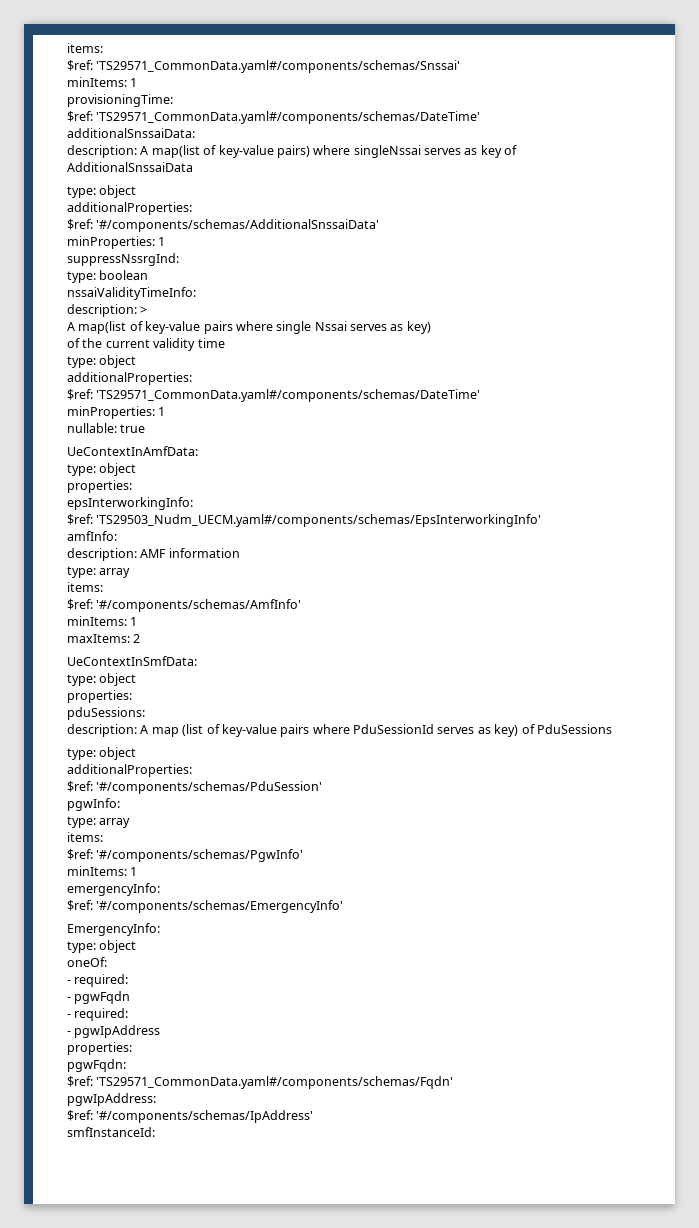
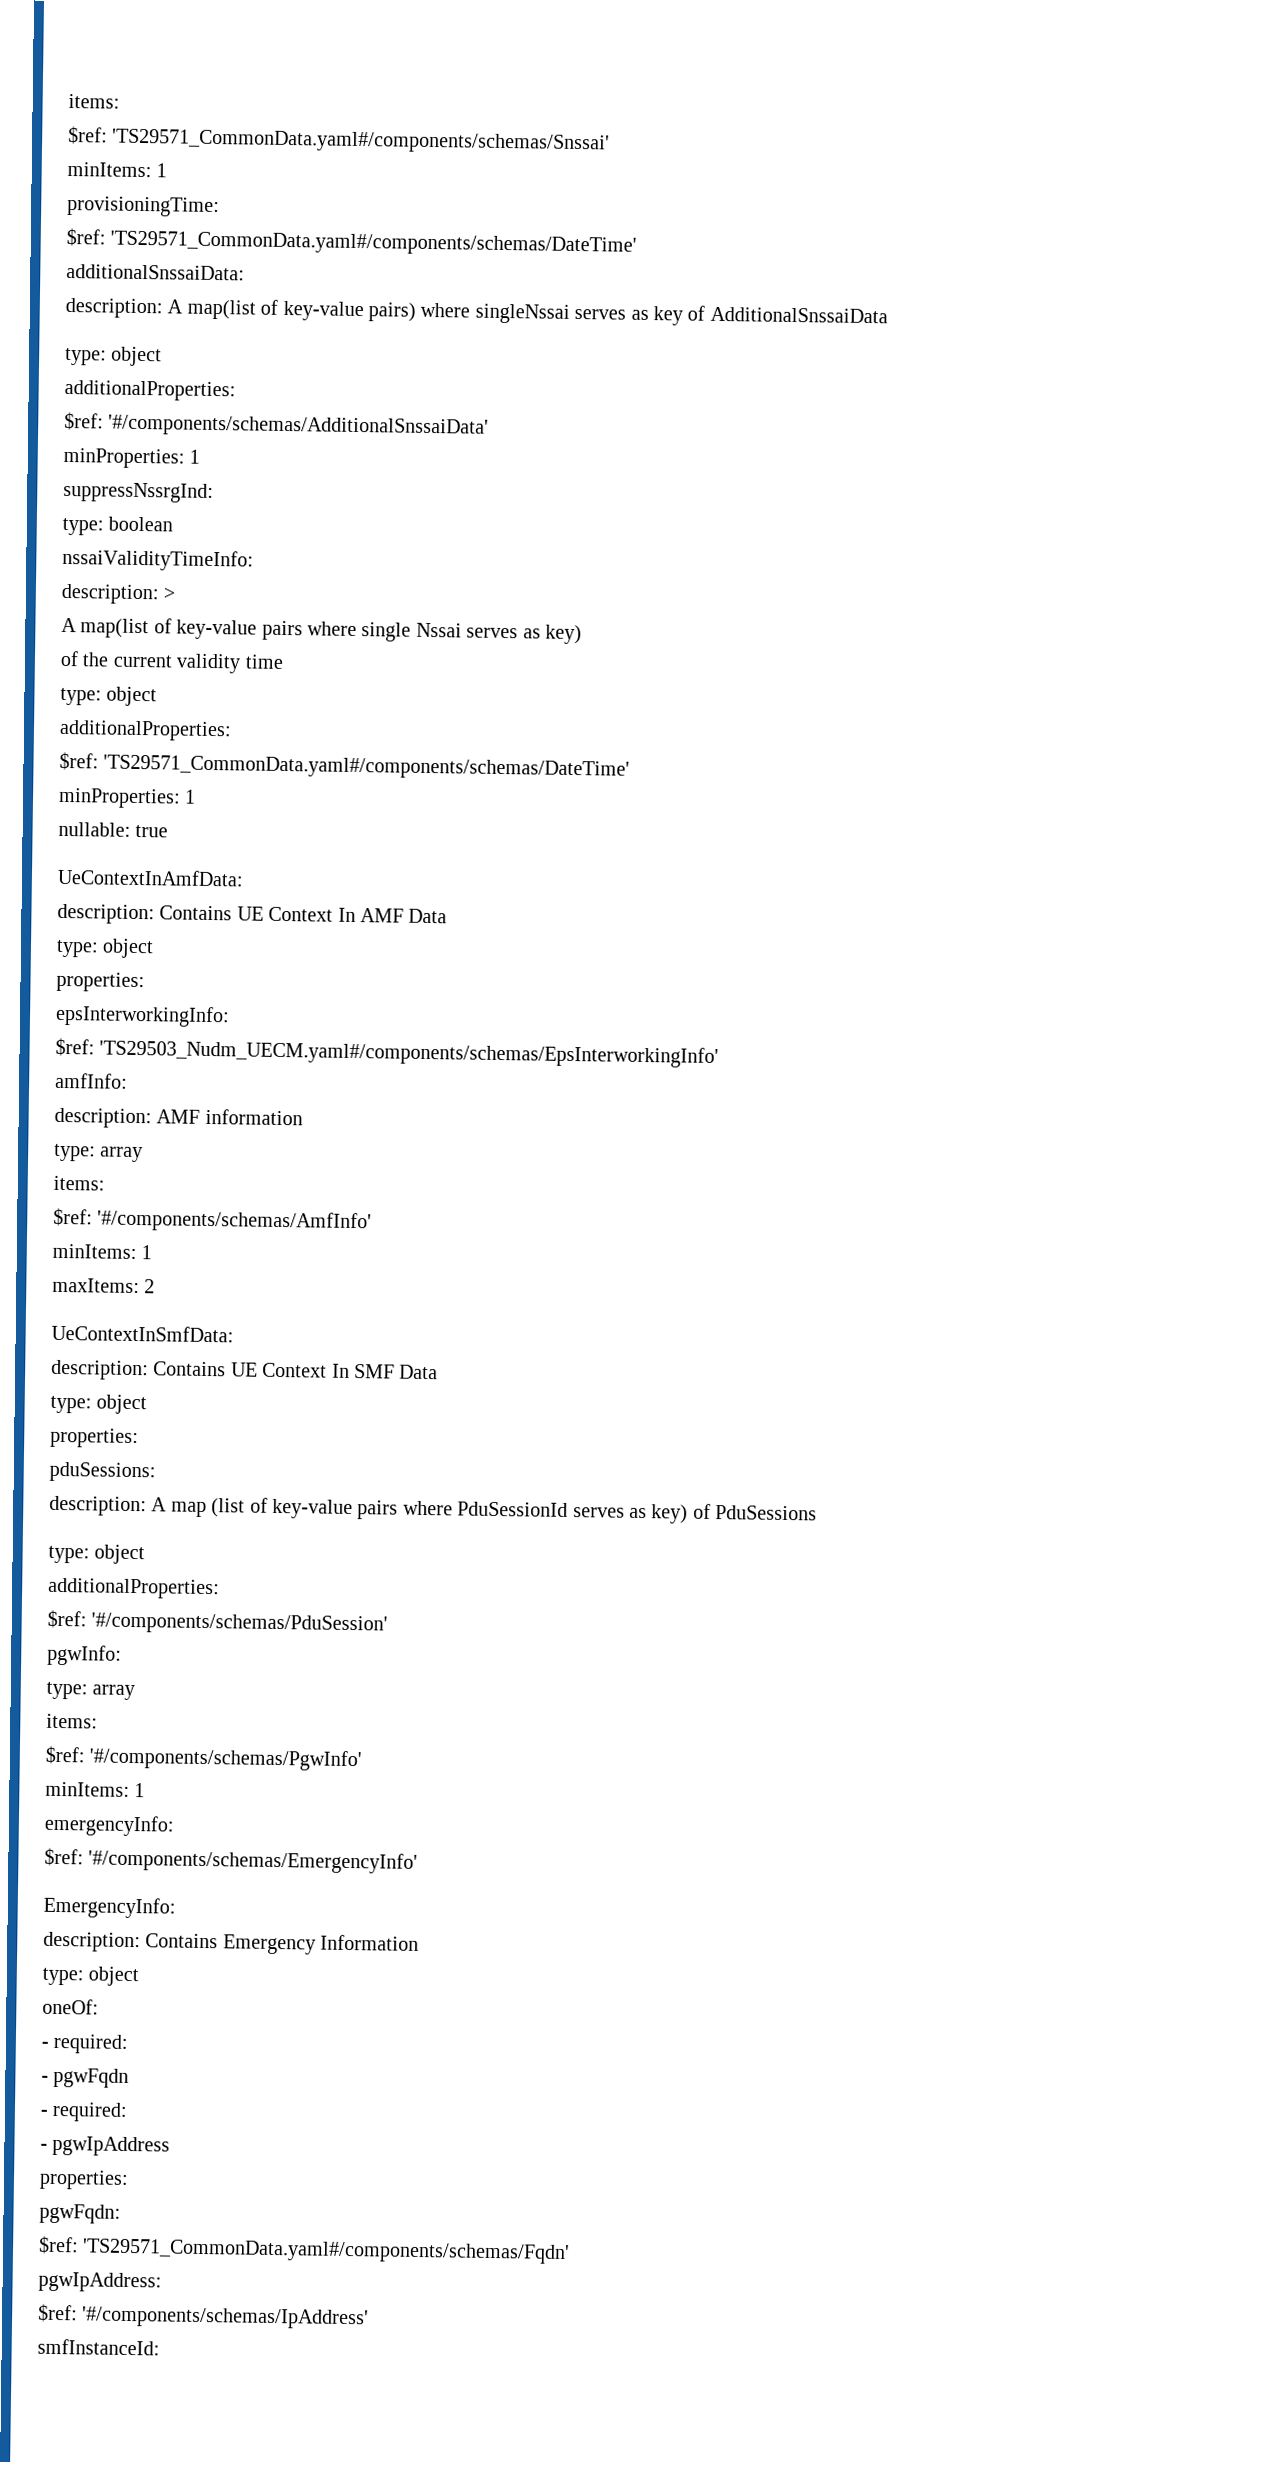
+ description: Contains UE Context In AMF Data
+ description: Contains UE Context In SMF Data
+ description: Contains Emergency Information

